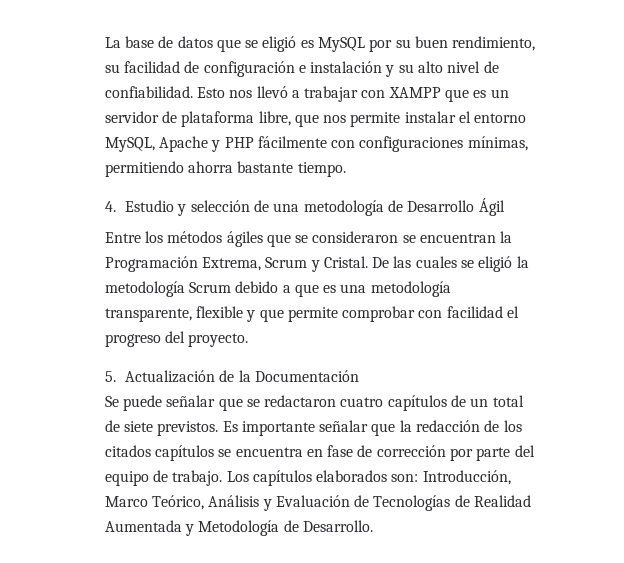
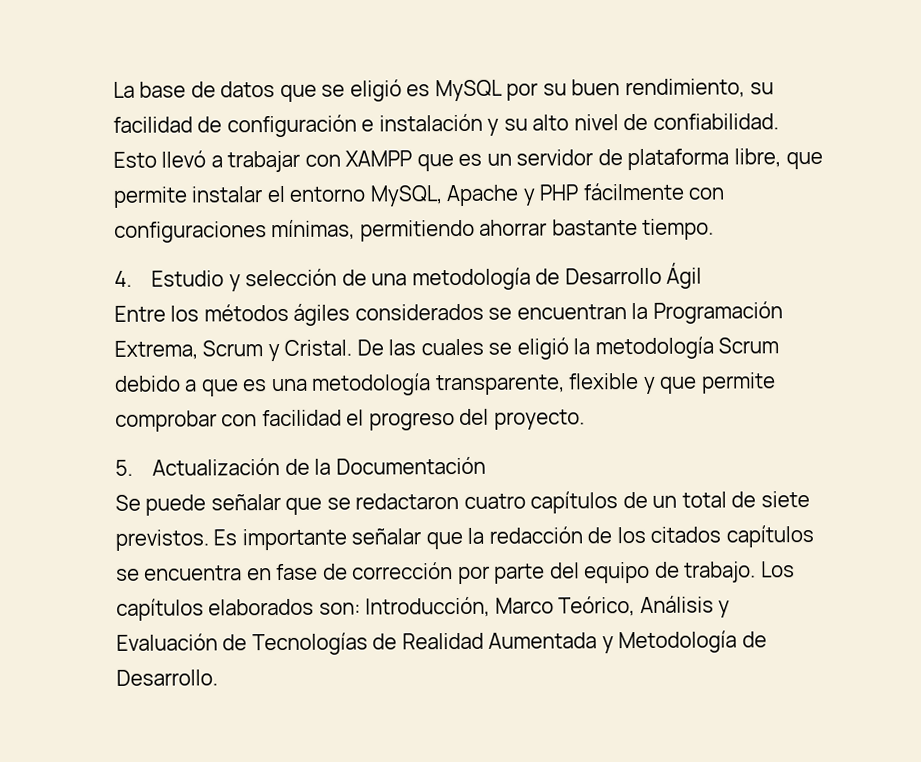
- Esto nos llevó a trabajar con XAMPP que es un servidor de plataforma libre, que nos permite instalar el entorno MySQL, Apache y PHP fácilmente con configuraciones mínimas, permitiendo ahorra bastante tiempo.
+ Esto llevó a trabajar con XAMPP que es un servidor de plataforma libre, que permite instalar el entorno MySQL, Apache y PHP fácilmente con configuraciones mínimas, permitiendo ahorrar bastante tiempo.
- Entre los métodos ágiles que se consideraron se encuentran la Programación Extrema, Scrum y Cristal.
+ Entre los métodos ágiles considerados se encuentran la Programación Extrema, Scrum y Cristal.

